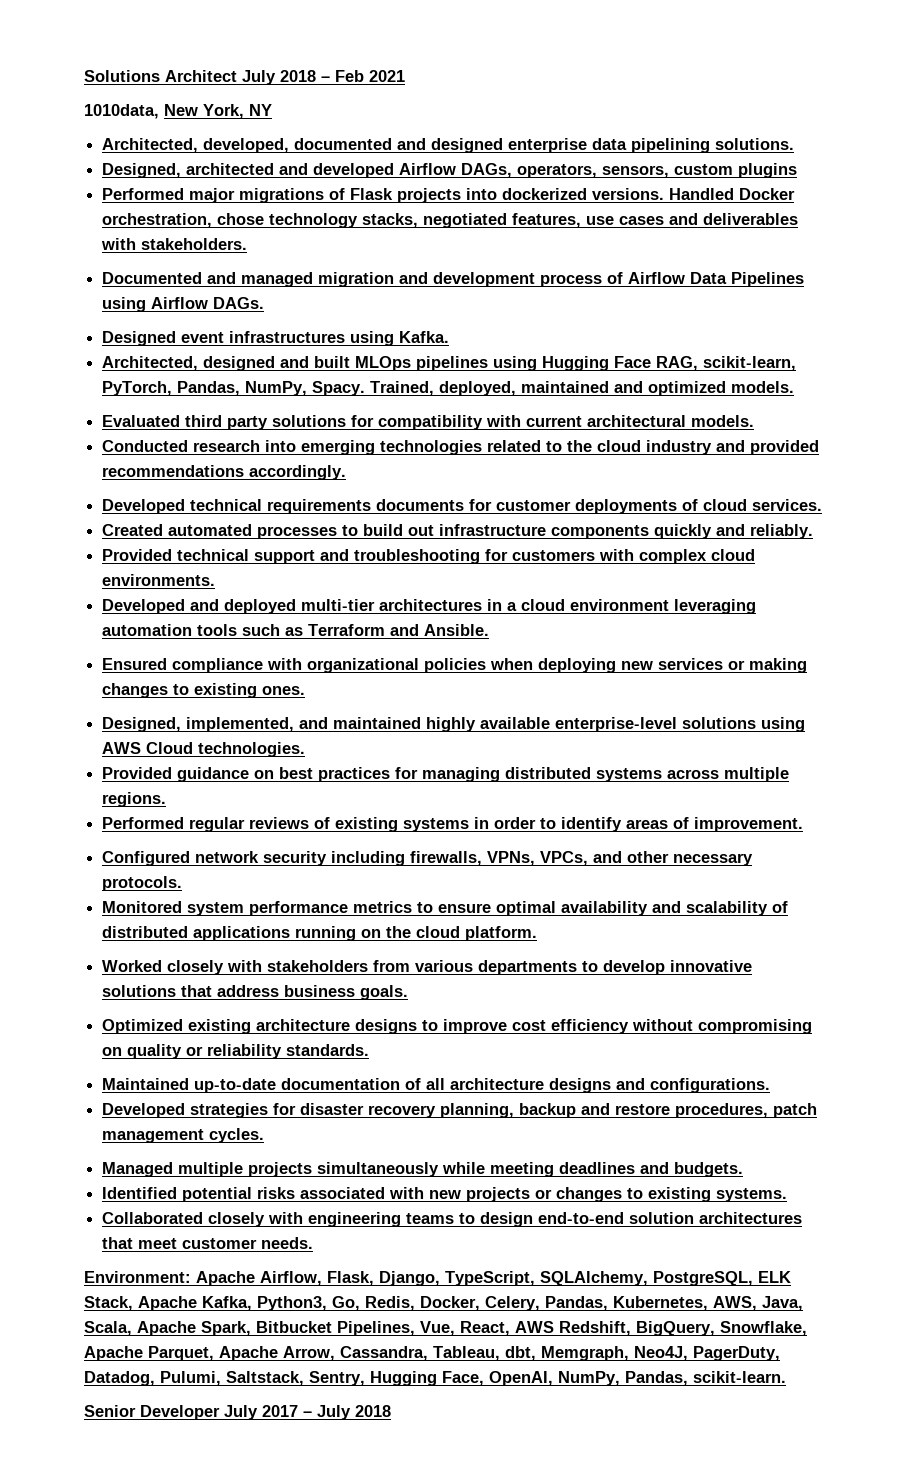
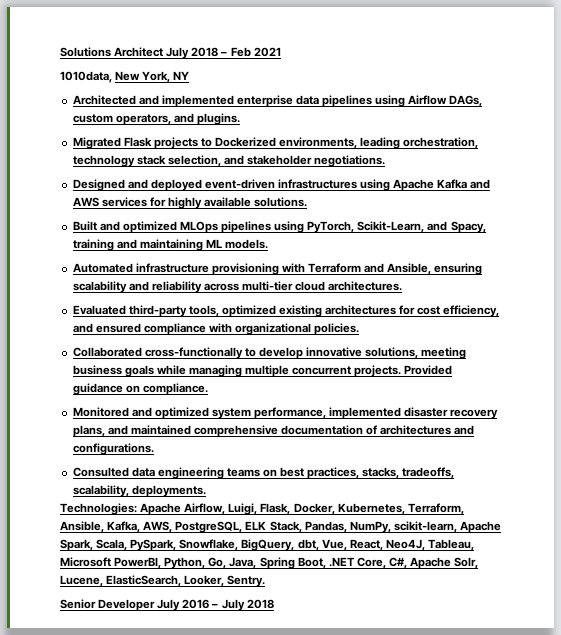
- Architected, developed, documented and designed enterprise data pipelining solutions.
- Designed, architected and developed Airflow DAGs, operators, sensors, custom plugins
- Performed major migrations of Flask projects into dockerized versions. Handled Docker orchestration, chose technology stacks, negotiated features, use cases and deliverables with stakeholders.
- Documented and managed migration and development process of Airflow Data Pipelines using Airflow DAGs.
- Designed event infrastructures using Kafka.
- Architected, designed and built MLOps pipelines using Hugging Face RAG, scikit-learn, PyTorch, Pandas, NumPy, Spacy. Trained, deployed, maintained and optimized models.
- Evaluated third party solutions for compatibility with current architectural models.
- Conducted research into emerging technologies related to the cloud industry and provided recommendations accordingly.
- Developed technical requirements documents for customer deployments of cloud services.
- Created automated processes to build out infrastructure components quickly and reliably.
- Provided technical support and troubleshooting for customers with complex cloud environments.
- Developed and deployed multi-tier architectures in a cloud environment leveraging automation tools such as Terraform and Ansible.
- Ensured compliance with organizational policies when deploying new services or making changes to existing ones.
- Designed, implemented, and maintained highly available enterprise-level solutions using AWS Cloud technologies.
- Provided guidance on best practices for managing distributed systems across multiple regions.
- Performed regular reviews of existing systems in order to identify areas of improvement.
- Configured network security including firewalls, VPNs, VPCs, and other necessary protocols.
- Monitored system performance metrics to ensure optimal availability and scalability of distributed applications running on the cloud platform.
- Worked closely with stakeholders from various departments to develop innovative solutions that address business goals.
- Optimized existing architecture designs to improve cost efficiency without compromising on quality or reliability standards.
- Maintained up-to-date documentation of all architecture designs and configurations.
- Developed strategies for disaster recovery planning, backup and restore procedures, patch management cycles.
- Managed multiple projects simultaneously while meeting deadlines and budgets.
- Identified potential risks associated with new projects or changes to existing systems.
- Collaborated closely with engineering teams to design end-to-end solution architectures that meet customer needs.
- Environment: Apache Airflow, Flask, Django, TypeScript, SQLAlchemy, PostgreSQL, ELK Stack, Apache Kafka, Python3, Go, Redis, Docker, Celery, Pandas, Kubernetes, AWS, Java, Scala, Apache Spark, Bitbucket Pipelines, Vue, React, AWS Redshift, BigQuery, Snowflake, Apache Parquet, Apache Arrow, Cassandra, Tableau, dbt, Memgraph, Neo4J, PagerDuty, Datadog, Pulumi, Saltstack, Sentry, Hugging Face, OpenAI, NumPy, Pandas, scikit-learn.
+ Architected and implemented enterprise data pipelines using Airflow DAGs, custom operators, and plugins.
+ Migrated Flask projects to Dockerized environments, leading orchestration, technology stack selection, and stakeholder negotiations.
+ Designed and deployed event-driven infrastructures using Apache Kafka and AWS services for highly available solutions.
+ Built and optimized MLOps pipelines using PyTorch, Scikit-Learn, and Spacy, training and maintaining ML models.
+ Automated infrastructure provisioning with Terraform and Ansible, ensuring scalability and reliability across multi-tier cloud architectures.
+ Evaluated third-party tools, optimized existing architectures for cost efficiency, and ensured compliance with organizational policies.
+ Collaborated cross-functionally to develop innovative solutions, meeting business goals while managing multiple concurrent projects. Provided guidance on compliance.
+ Monitored and optimized system performance, implemented disaster recovery plans, and maintained comprehensive documentation of architectures and configurations.
+ Consulted data engineering teams on best practices, stacks, tradeoffs, scalability, deployments.
+ Technologies: Apache Airflow, Luigi, Flask, Docker, Kubernetes, Terraform, Ansible, Kafka, AWS, PostgreSQL, ELK Stack, Pandas, NumPy, scikit-learn, Apache Spark, Scala, PySpark, Snowflake, BigQuery, dbt, Vue, React, Neo4J, Tableau, Microsoft PowerBI, Python, Go, Java, Spring Boot, .NET Core, C#, Apache Solr, Lucene, ElasticSearch, Looker, Sentry.
- Senior Developer July 2017 – July 2018
+ Senior Developer July 2016 – July 2018

